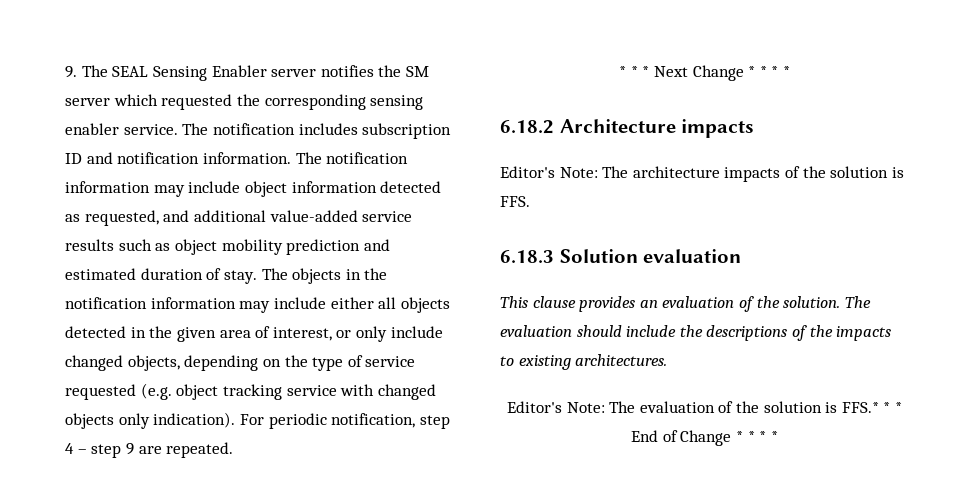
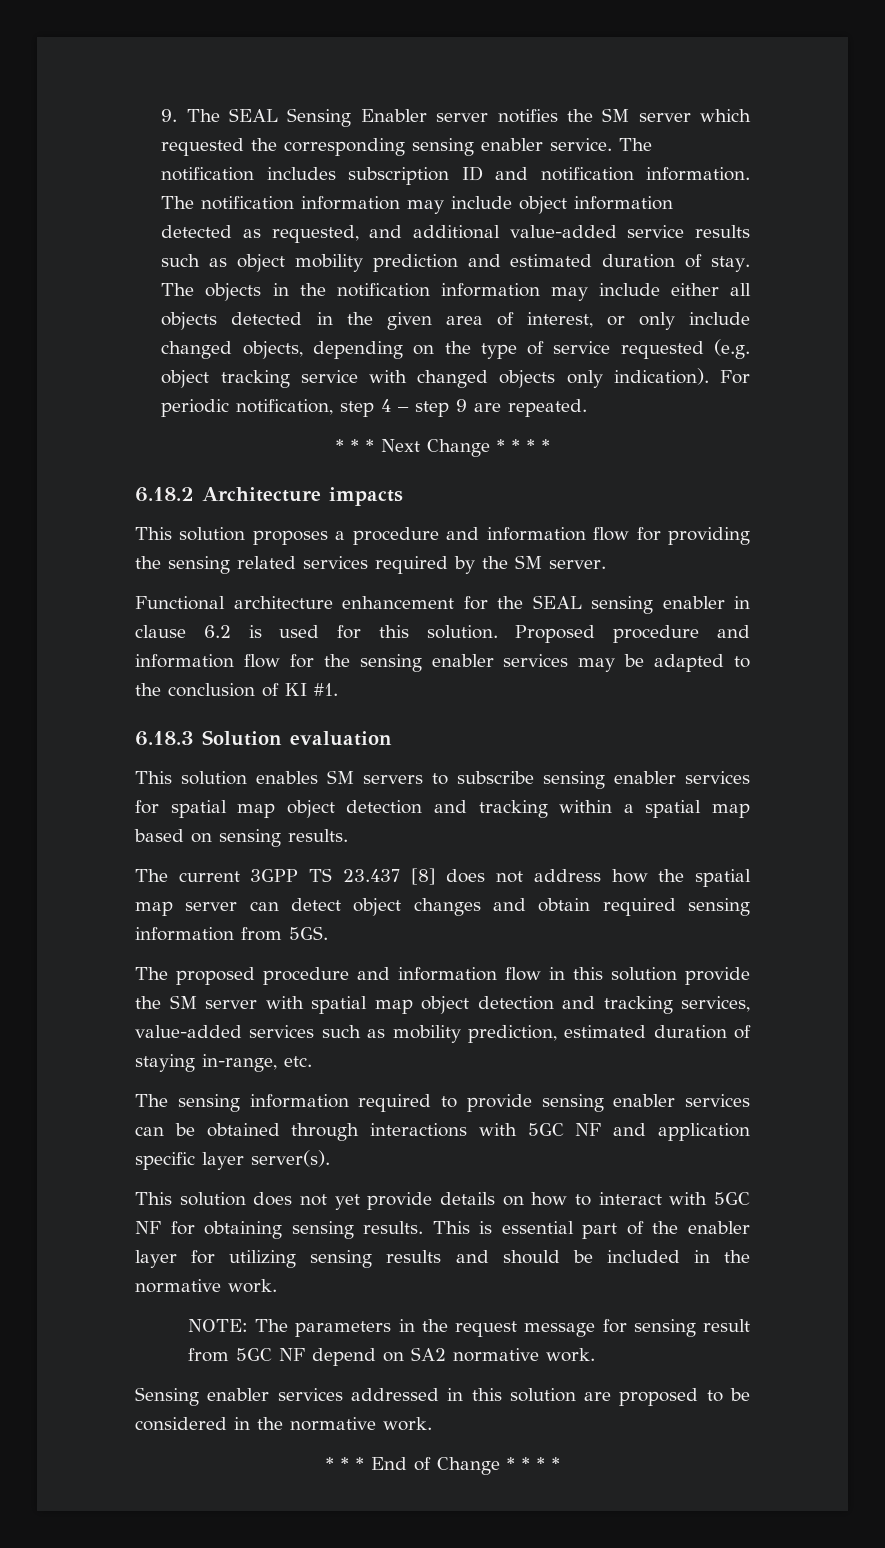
- Editor's Note: The architecture impacts of the solution is FFS.
+ This solution proposes a procedure and information flow for providing the sensing related services required by the SM server.
+ Functional architecture enhancement for the SEAL sensing enabler in clause 6.2 is used for this solution. Proposed procedure and information flow for the sensing enabler services may be adapted to the conclusion of KI #1.
  6.18.3 Solution evaluation
- This clause provides an evaluation of the solution. The evaluation should include the descriptions of the impacts to existing architectures.
- Editor's Note: The evaluation of the solution is FFS.* * * End of Change * * * *
+ This solution enables SM servers to subscribe sensing enabler services for spatial map object detection and tracking within a spatial map based on sensing results.
+ The current 3GPP TS 23.437 [8] does not address how the spatial map server can detect object changes and obtain required sensing information from 5GS.
+ The proposed procedure and information flow in this solution provide the SM server with spatial map object detection and tracking services, value-added services such as mobility prediction, estimated duration of staying in-range, etc.
+ The sensing information required to provide sensing enabler services can be obtained through interactions with 5GC NF and application specific layer server(s).
+ This solution does not yet provide details on how to interact with 5GC NF for obtaining sensing results. This is essential part of the enabler layer for utilizing sensing results and should be included in the normative work.
+ NOTE: The parameters in the request message for sensing result from 5GC NF depend on SA2 normative work.
+ Sensing enabler services addressed in this solution are proposed to be considered in the normative work.
+ * * * End of Change * * * *

